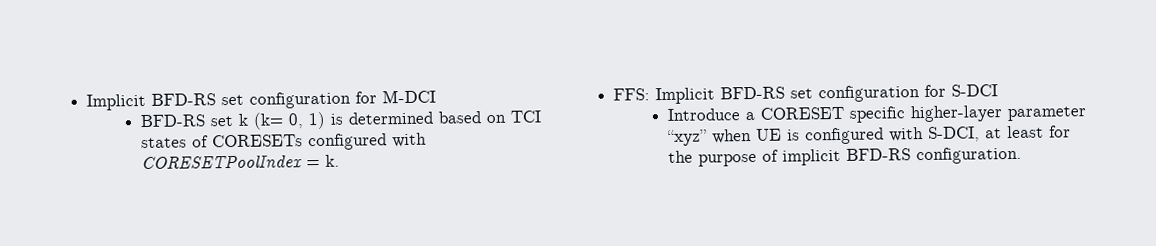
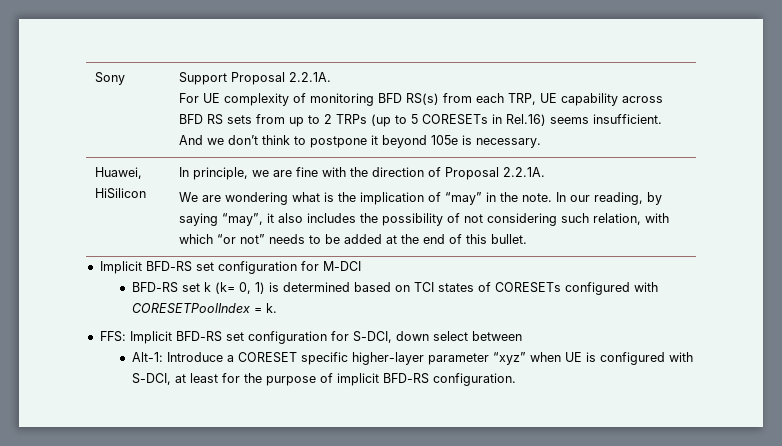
+ Sony | Support Proposal 2.2.1A.
+ For UE complexity of monitoring BFD RS(s) from each TRP, UE capability across BFD RS sets from up to 2 TRPs (up to 5 CORESETs in Rel.16) seems insufficient. And we don’t think to postpone it beyond 105e is necessary.
+ Huawei, HiSilicon | In principle, we are fine with the direction of Proposal 2.2.1A.
+ We are wondering what is the implication of “may” in the note. In our reading, by saying “may”, it also includes the possibility of not considering such relation, with which “or not” needs to be added at the end of this bullet.
- FFS: Implicit BFD-RS set configuration for S-DCI
- Introduce a CORESET specific higher-layer parameter “xyz” when UE is configured with S-DCI, at least for the purpose of implicit BFD-RS configuration.
+ FFS: Implicit BFD-RS set configuration for S-DCI, down select between
+ Alt-1: Introduce a CORESET specific higher-layer parameter “xyz” when UE is configured with S-DCI, at least for the purpose of implicit BFD-RS configuration.

